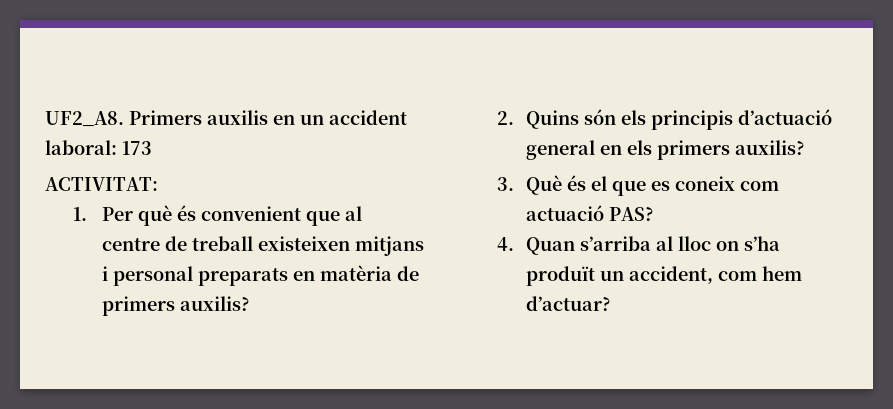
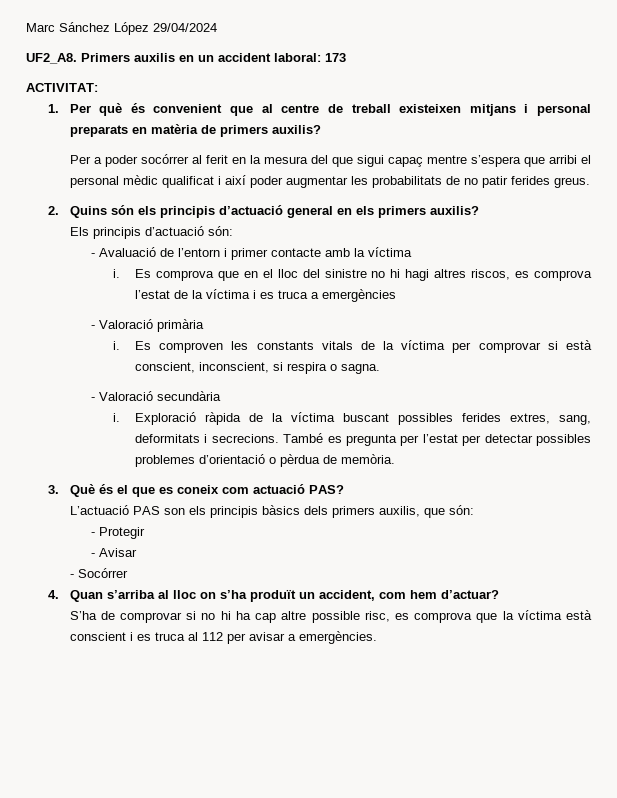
+ Marc Sánchez López 29/04/2024
+ Per a poder socórrer al ferit en la mesura del que sigui capaç mentre s’espera que arribi el personal mèdic qualificat i així poder augmentar les probabilitats de no patir ferides greus.
+ Els principis d’actuació són:
+ - Avaluació de l’entorn i primer contacte amb la víctima
+ i. Es comprova que en el lloc del sinistre no hi hagi altres riscos, es comprova l’estat de la víctima i es truca a emergències
+ - Valoració primària
+ i. Es comproven les constants vitals de la víctima per comprovar si està conscient, inconscient, si respira o sagna.
+ - Valoració secundària
+ i. Exploració ràpida de la víctima buscant possibles ferides extres, sang, deformitats i secrecions. També es pregunta per l’estat per detectar possibles problemes d’orientació o pèrdua de memòria.
+ L’actuació PAS son els principis bàsics dels primers auxilis, que són:
+ - Protegir
+ - Avisar
+ - Socórrer
+ S’ha de comprovar si no hi ha cap altre possible risc, es comprova que la víctima està conscient i es truca al 112 per avisar a emergències.

